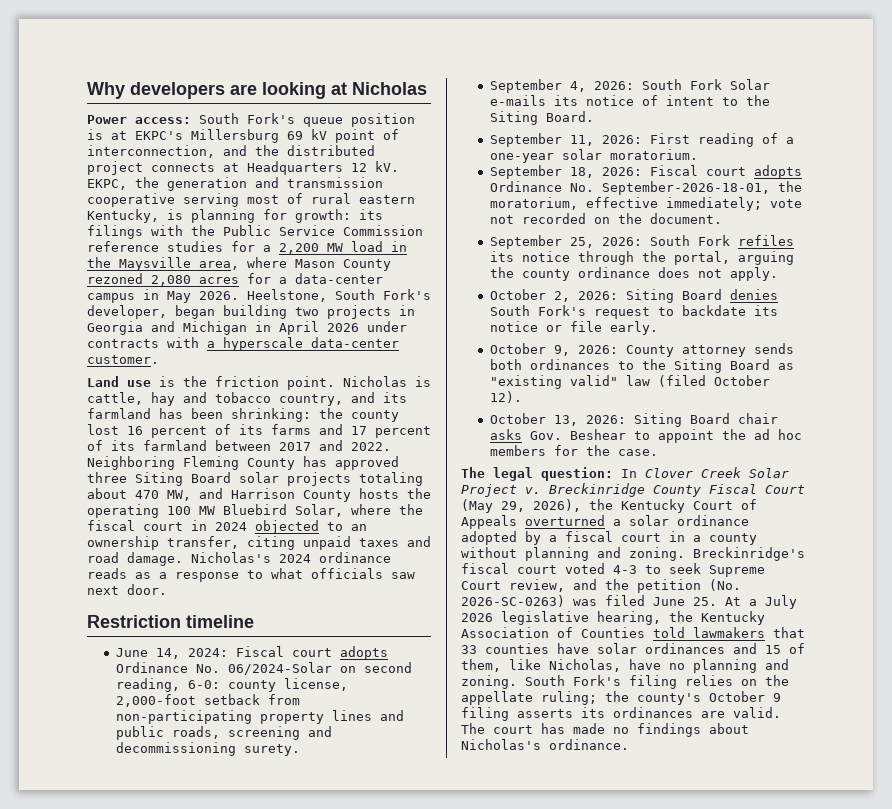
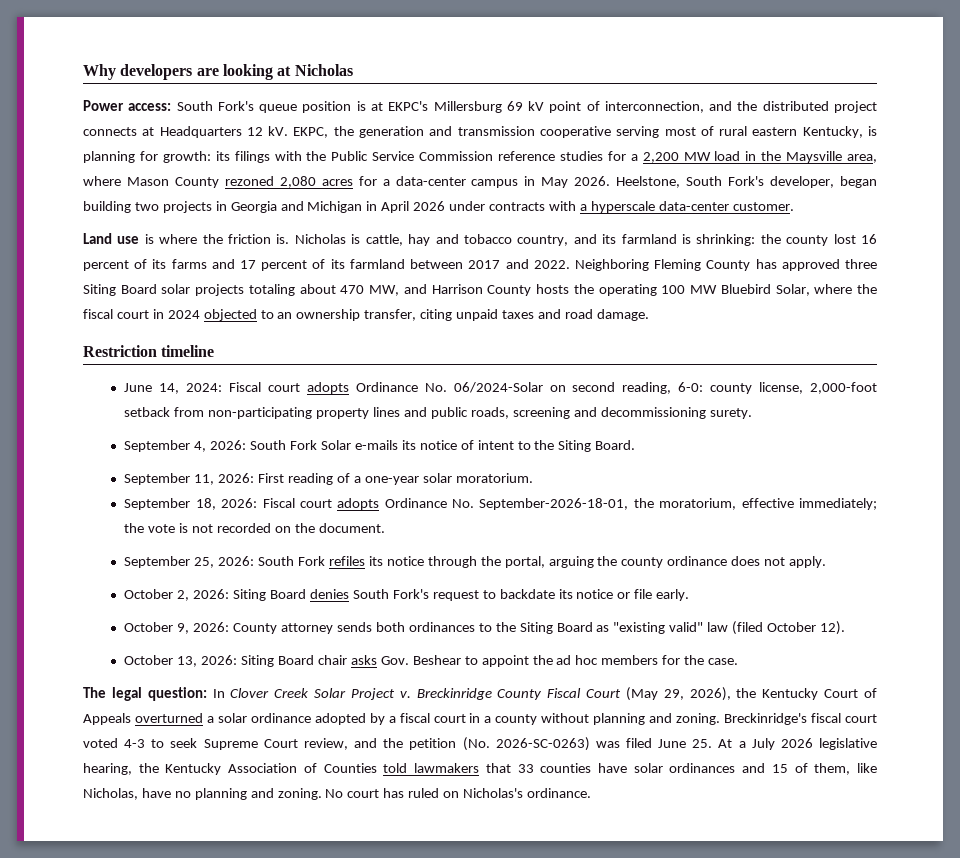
- Land use is the friction point.
+ Land use is where the friction is.
- Nicholas is cattle, hay and tobacco country, and its farmland has been shrinking: the county lost 16 percent of its farms and 17 percent of its farmland between 2017 and 2022.
+ Nicholas is cattle, hay and tobacco country, and its farmland is shrinking: the county lost 16 percent of its farms and 17 percent of its farmland between 2017 and 2022.
- Nicholas's 2024 ordinance reads as a response to what officials saw next door.
- September 18, 2026: Fiscal court adopts Ordinance No. September-2026-18-01, the moratorium, effective immediately; vote not recorded on the document.
+ September 18, 2026: Fiscal court adopts Ordinance No. September-2026-18-01, the moratorium, effective immediately; the vote is not recorded on the document.
- South Fork's filing relies on the appellate ruling; the county's October 9 filing asserts its ordinances are valid. The court has made no findings about Nicholas's ordinance.
+ No court has ruled on Nicholas's ordinance.

